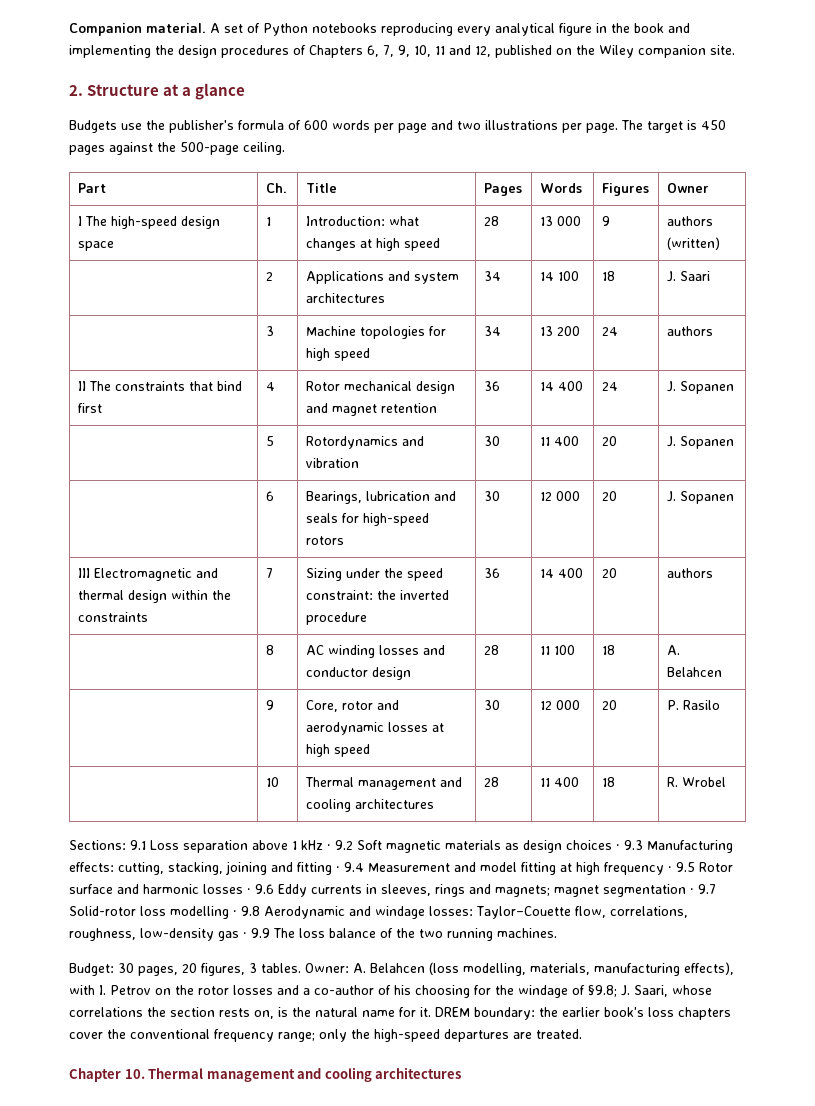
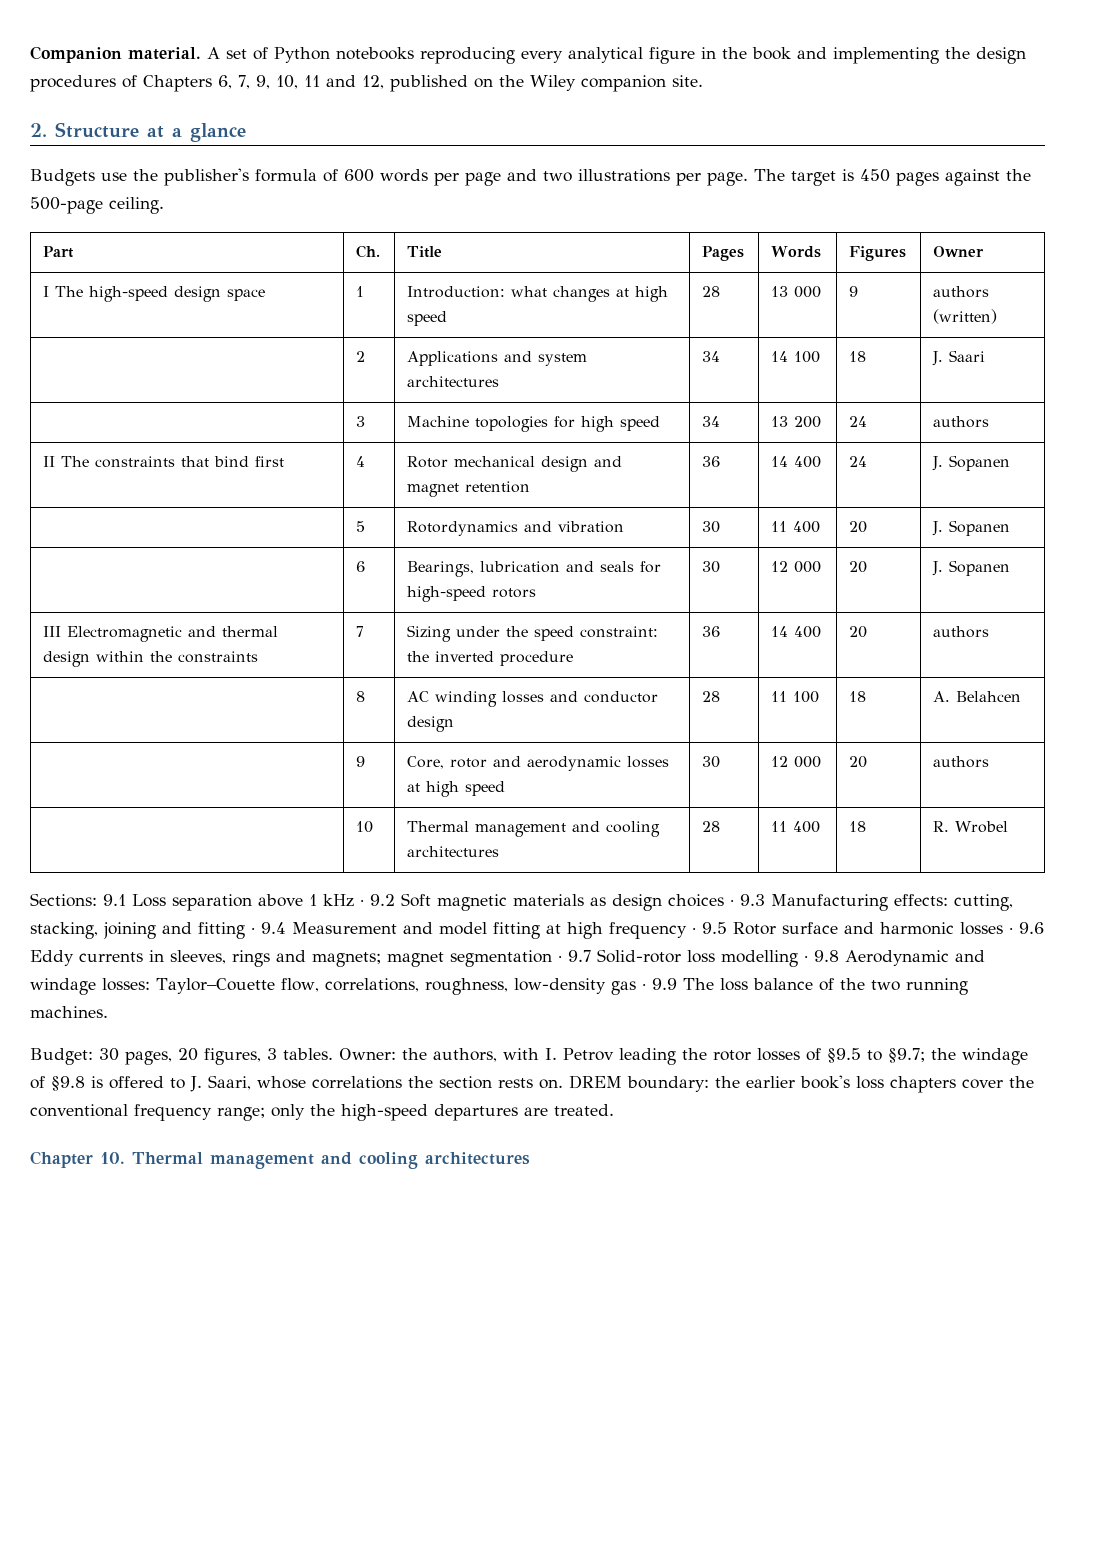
- | 9 | Core, rotor and aerodynamic losses at high speed | 30 | 12 000 | 20 | P. Rasilo
+ | 9 | Core, rotor and aerodynamic losses at high speed | 30 | 12 000 | 20 | authors
- Owner: A. Belahcen (loss modelling, materials, manufacturing effects), with I. Petrov on the rotor losses and a co-author of his choosing for the windage of §9.8; J. Saari, whose correlations the section rests on, is the natural name for it.
+ Owner: the authors, with I. Petrov leading the rotor losses of §9.5 to §9.7; the windage of §9.8 is offered to J. Saari, whose correlations the section rests on.

